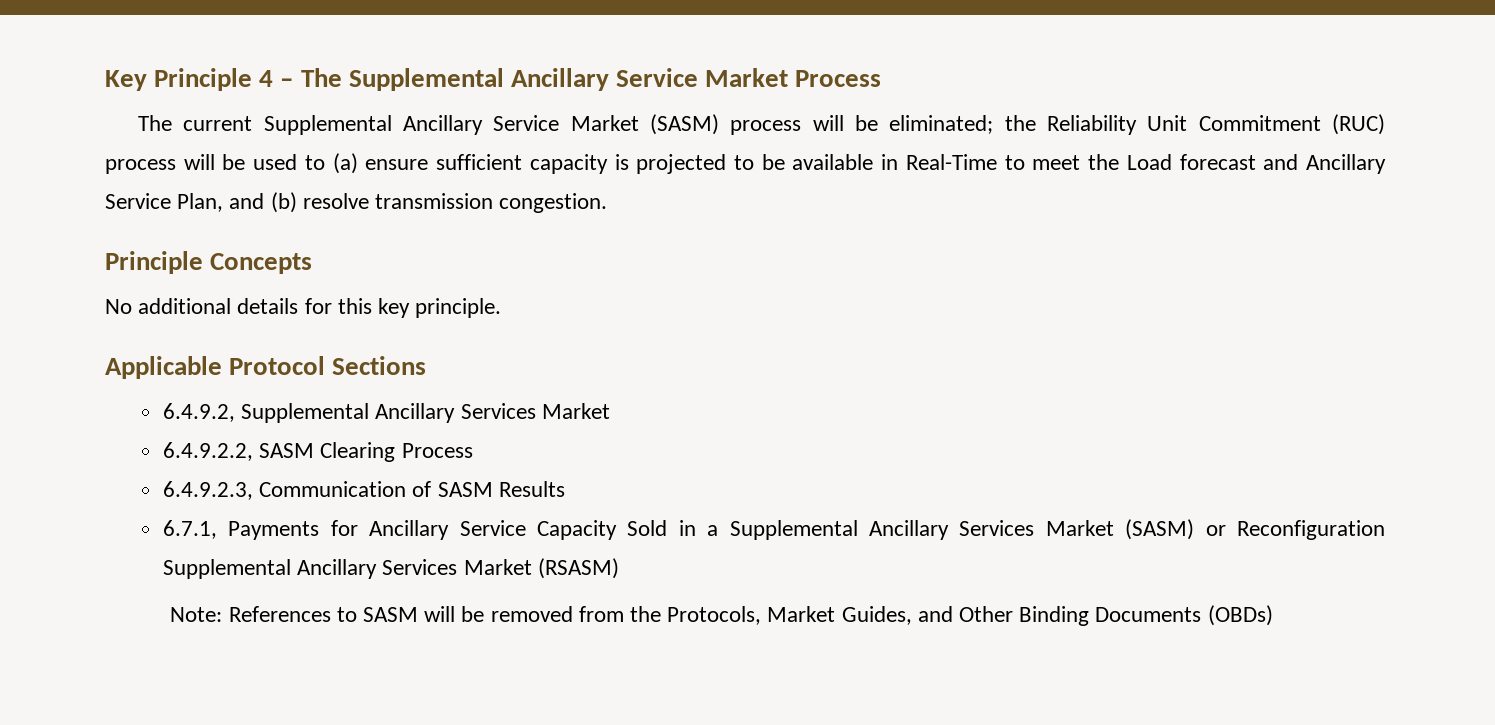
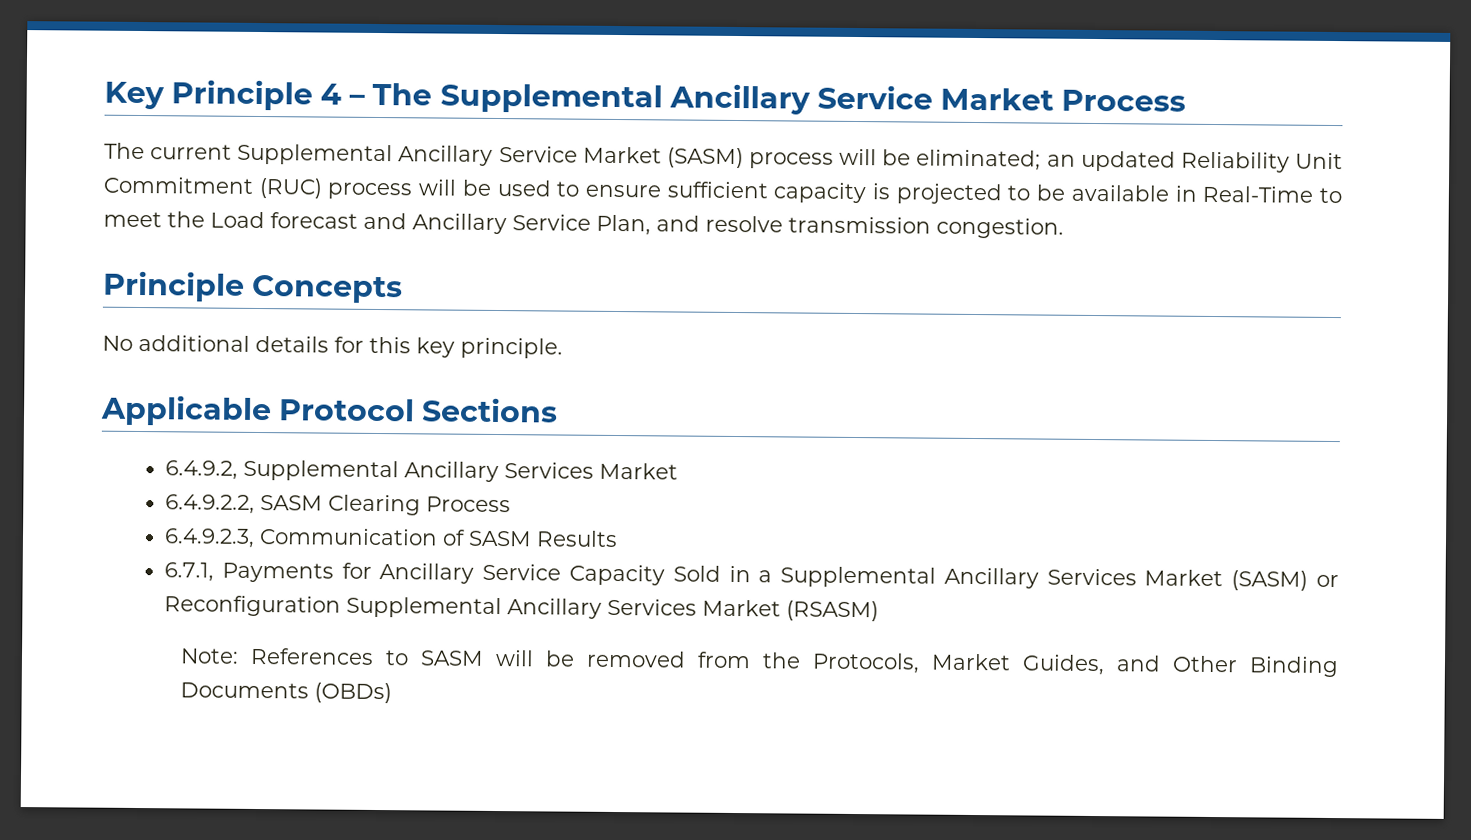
- The current Supplemental Ancillary Service Market (SASM) process will be eliminated; the Reliability Unit Commitment (RUC) process will be used to (a) ensure sufficient capacity is projected to be available in Real-Time to meet the Load forecast and Ancillary Service Plan, and (b) resolve transmission congestion.
+ The current Supplemental Ancillary Service Market (SASM) process will be eliminated; an updated Reliability Unit Commitment (RUC) process will be used to ensure sufficient capacity is projected to be available in Real-Time to meet the Load forecast and Ancillary Service Plan, and resolve transmission congestion.

